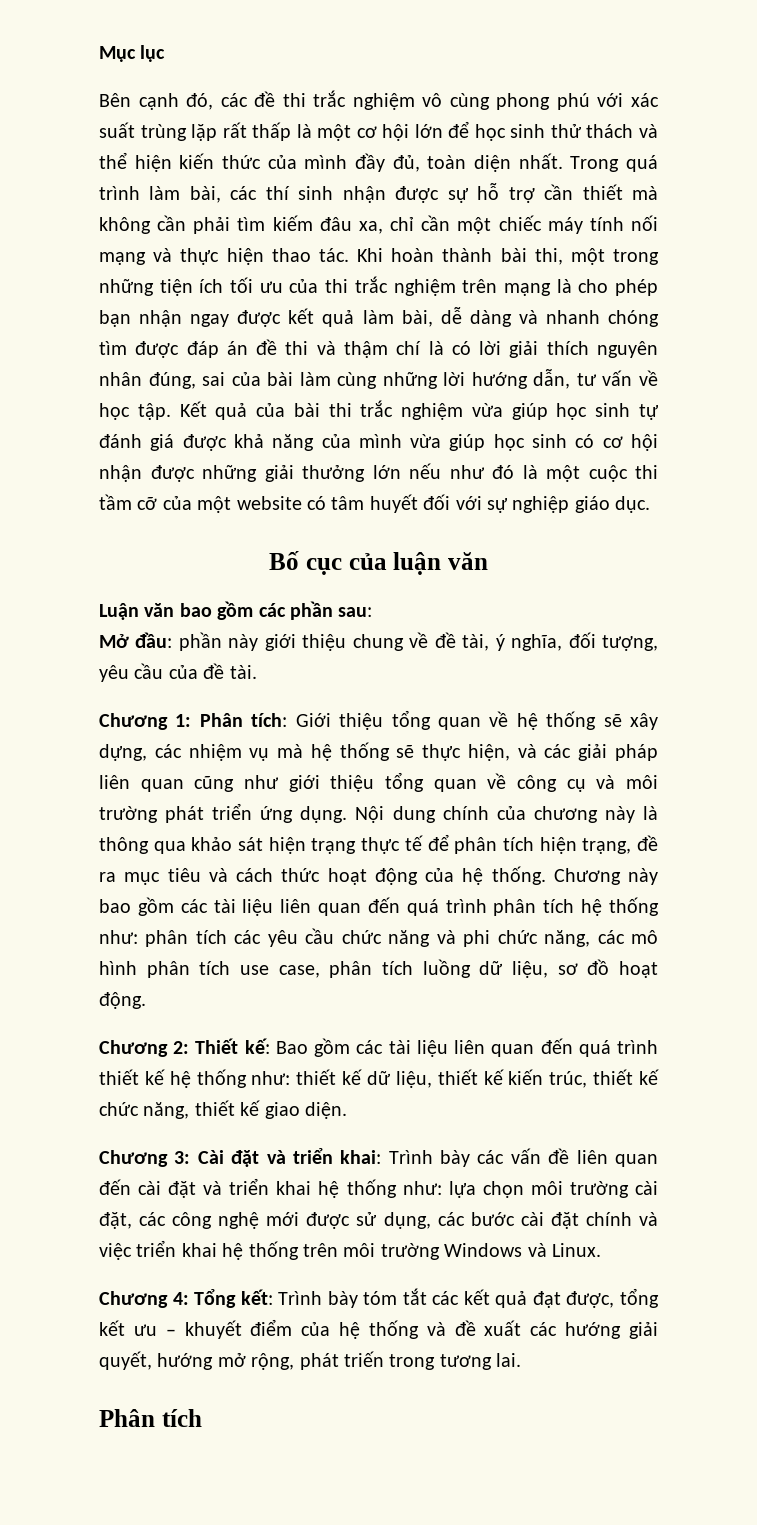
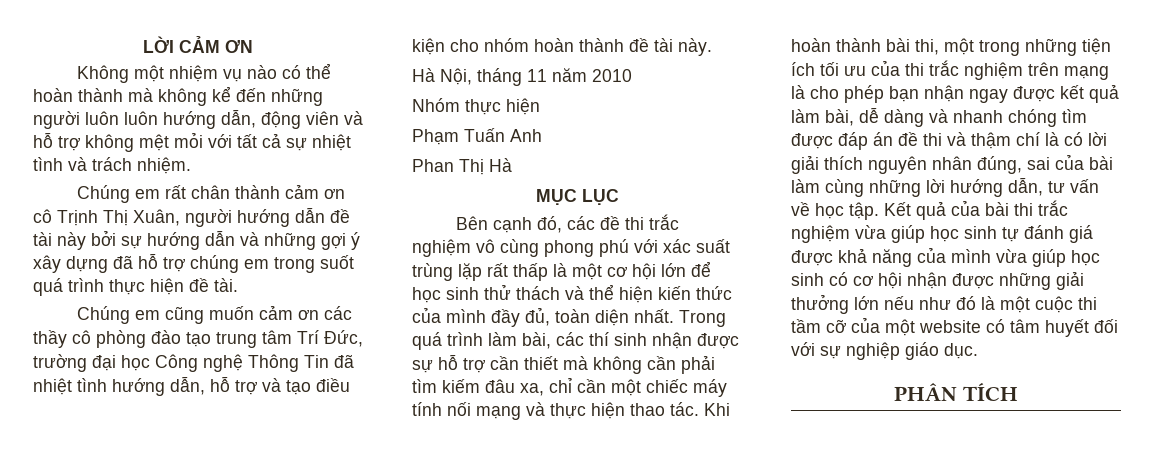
- Mục lục
+ LỜI CẢM ƠN
+ Không một nhiệm vụ nào có thể hoàn thành mà không kể đến những người luôn luôn hướng dẫn, động viên và hỗ trợ không mệt mỏi với tất cả sự nhiệt tình và trách nhiệm.
+ Chúng em rất chân thành cảm ơn cô Trịnh Thị Xuân, người hướng dẫn đề tài này bởi sự hướng dẫn và những gợi ý xây dựng đã hỗ trợ chúng em trong suốt quá trình thực hiện đề tài.
+ Chúng em cũng muốn cảm ơn các thầy cô phòng đào tạo trung tâm Trí Đức, trường đại học Công nghệ Thông Tin đã nhiệt tình hướng dẫn, hỗ trợ và tạo điều kiện cho nhóm hoàn thành đề tài này.
+ Hà Nội, tháng 11 năm 2010
+ Nhóm thực hiện
+ Phạm Tuấn Anh
+ Phan Thị Hà
+ MỤC LỤC
- Bố cục của luận văn
- Luận văn bao gồm các phần sau:
- Mở đầu: phần này giới thiệu chung về đề tài, ý nghĩa, đối tượng, yêu cầu của đề tài.
- Chương 1: Phân tích: Giới thiệu tổng quan về hệ thống sẽ xây dựng, các nhiệm vụ mà hệ thống sẽ thực hiện, và các giải pháp liên quan cũng như giới thiệu tổng quan về công cụ và môi trường phát triển ứng dụng. Nội dung chính của chương này là thông qua khảo sát hiện trạng thực tế để phân tích hiện trạng, đề ra mục tiêu và cách thức hoạt động của hệ thống. Chương này bao gồm các tài liệu liên quan đến quá trình phân tích hệ thống như: phân tích các yêu cầu chức năng và phi chức năng, các mô hình phân tích use case, phân tích luồng dữ liệu, sơ đồ hoạt động.
- Chương 2: Thiết kế: Bao gồm các tài liệu liên quan đến quá trình thiết kế hệ thống như: thiết kế dữ liệu, thiết kế kiến trúc, thiết kế chức năng, thiết kế giao diện.
- Chương 3: Cài đặt và triển khai: Trình bày các vấn đề liên quan đến cài đặt và triển khai hệ thống như: lựa chọn môi trường cài đặt, các công nghệ mới được sử dụng, các bước cài đặt chính và việc triển khai hệ thống trên môi trường Windows và Linux.
- Chương 4: Tổng kết: Trình bày tóm tắt các kết quả đạt được, tổng kết ưu – khuyết điểm của hệ thống và đề xuất các hướng giải quyết, hướng mở rộng, phát triến trong tương lai.
- Phân tích
+ PHÂN TÍCH

